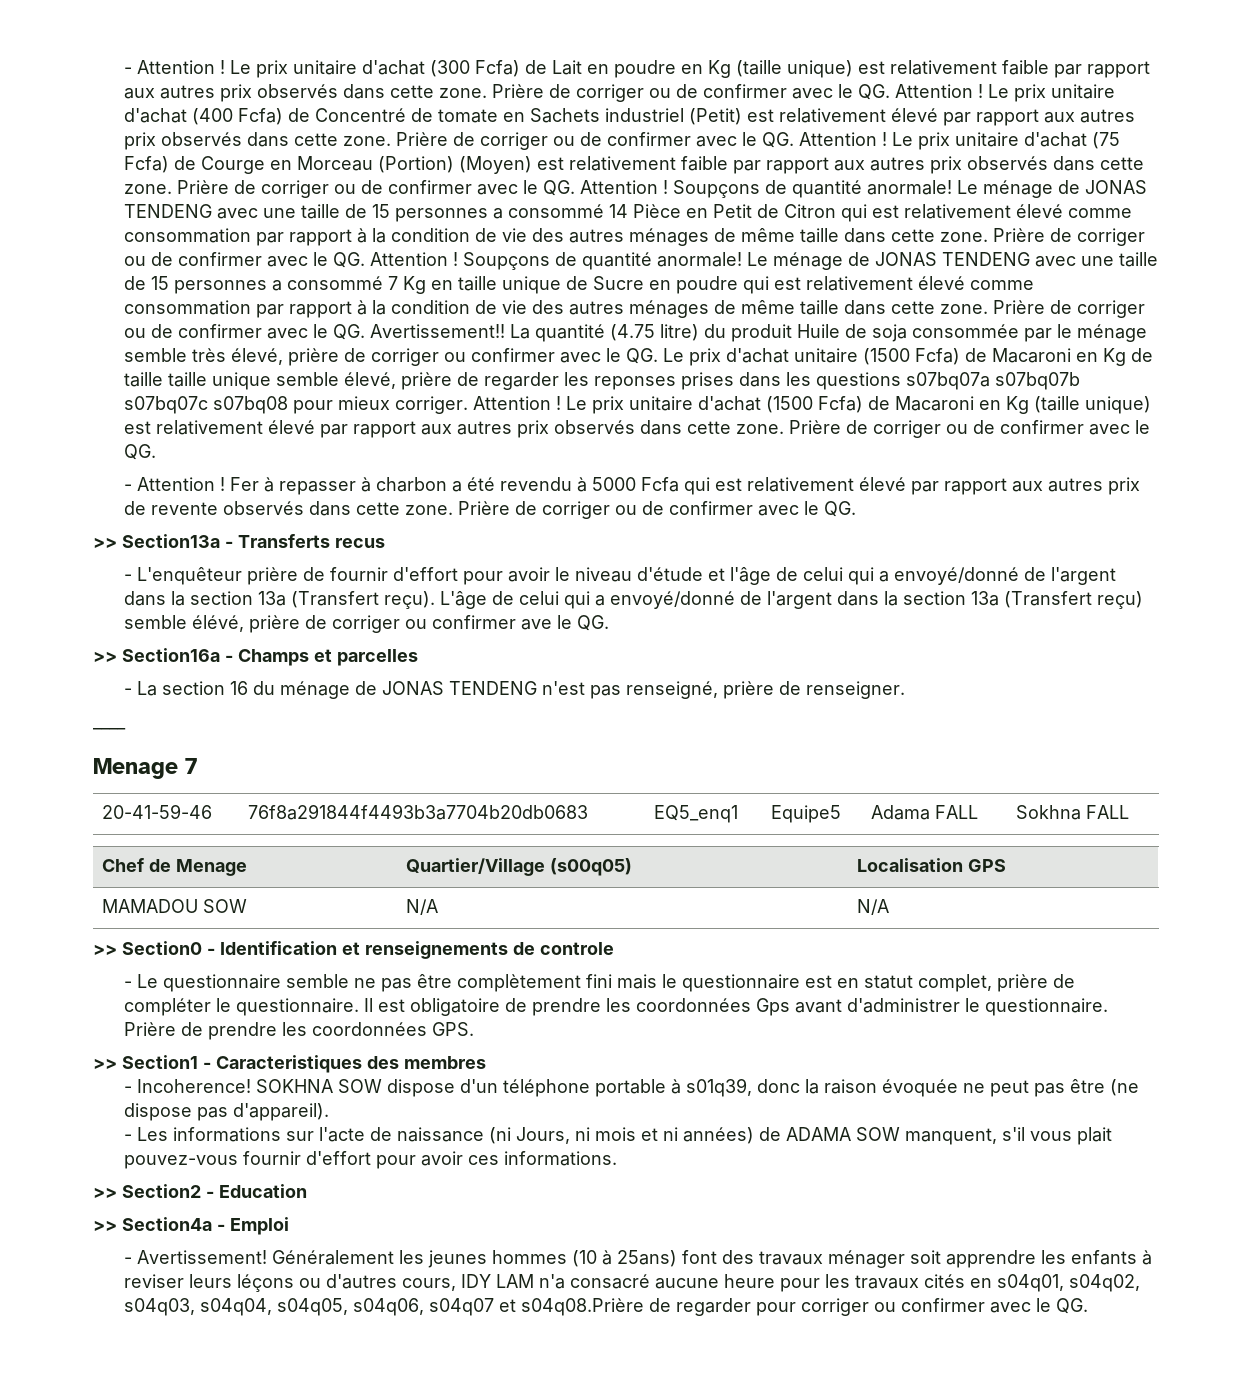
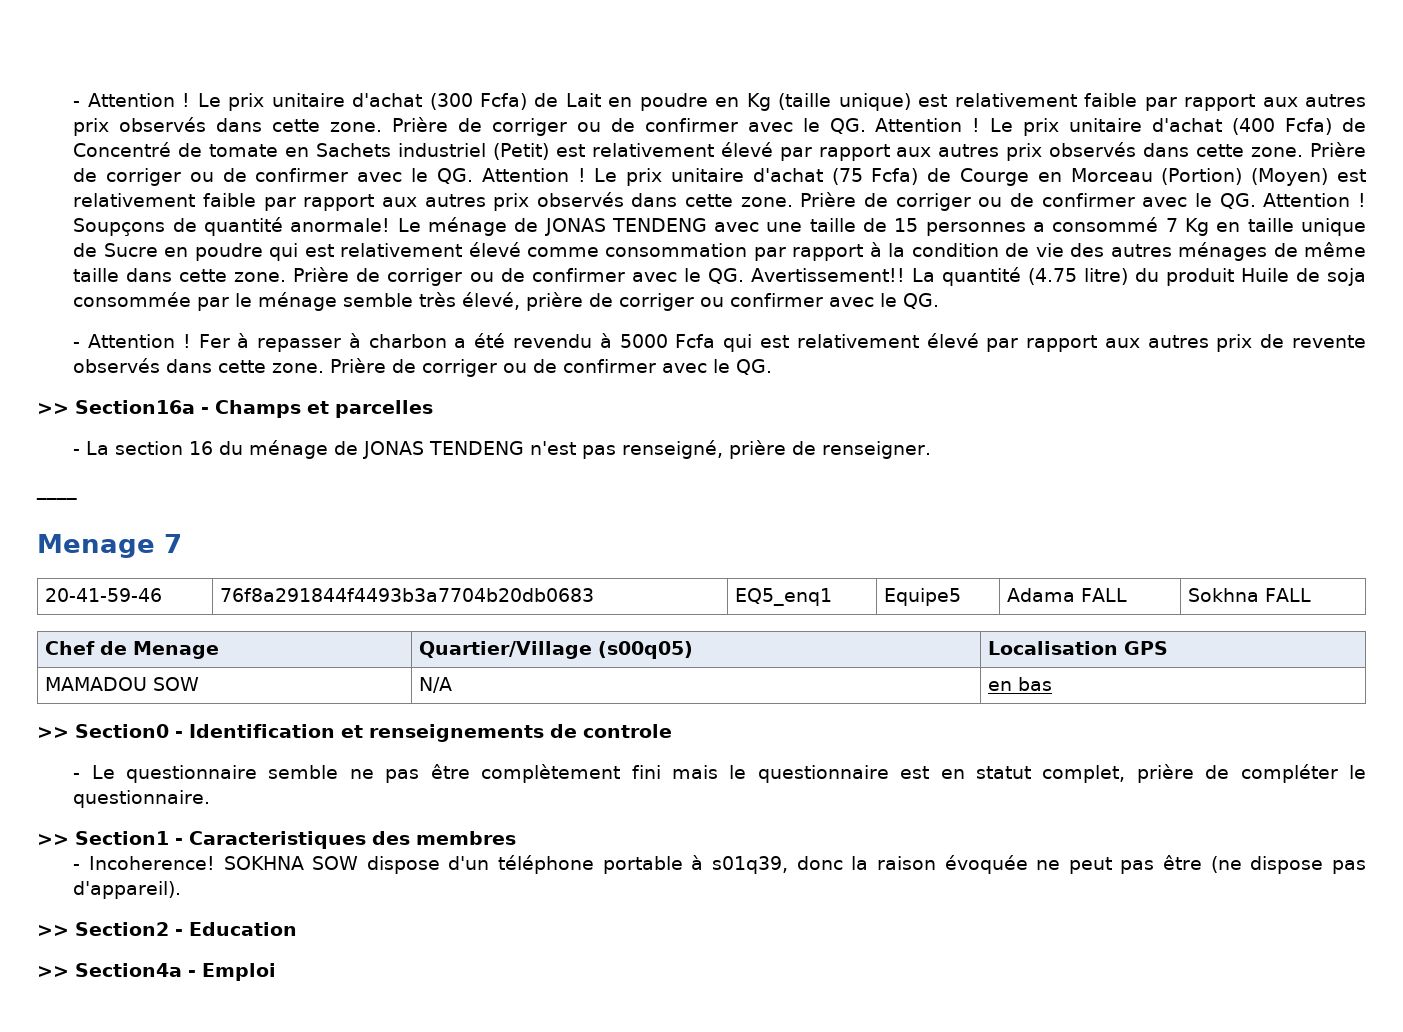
- Le ménage de JONAS TENDENG avec une taille de 15 personnes a consommé 14 Pièce en Petit de Citron qui est relativement élevé comme consommation par rapport à la condition de vie des autres ménages de même taille dans cette zone. Prière de corriger ou de confirmer avec le QG. Attention ! Soupçons de quantité anormale! Le ménage de JONAS TENDENG avec une taille de 15 personnes a consommé 7 Kg en taille unique de Sucre en poudre qui est relativement élevé comme consommation par rapport à la condition de vie des autres ménages de même taille dans cette zone.
+ Le ménage de JONAS TENDENG avec une taille de 15 personnes a consommé 7 Kg en taille unique de Sucre en poudre qui est relativement élevé comme consommation par rapport à la condition de vie des autres ménages de même taille dans cette zone.
- La quantité (4.75 litre) du produit Huile de soja consommée par le ménage semble très élevé, prière de corriger ou confirmer avec le QG. Le prix d'achat unitaire (1500 Fcfa) de Macaroni en Kg de taille taille unique semble élevé, prière de regarder les reponses prises dans les questions s07bq07a s07bq07b s07bq07c s07bq08 pour mieux corriger. Attention ! Le prix unitaire d'achat (1500 Fcfa) de Macaroni en Kg (taille unique) est relativement élevé par rapport aux autres prix observés dans cette zone. Prière de corriger ou de confirmer avec le QG.
+ La quantité (4.75 litre) du produit Huile de soja consommée par le ménage semble très élevé, prière de corriger ou confirmer avec le QG.
- >> Section13a - Transferts recus
- - L'enquêteur prière de fournir d'effort pour avoir le niveau d'étude et l'âge de celui qui a envoyé/donné de l'argent dans la section 13a (Transfert reçu). L'âge de celui qui a envoyé/donné de l'argent dans la section 13a (Transfert reçu) semble élévé, prière de corriger ou confirmer ave le QG.
- MAMADOU SOW | N/A | N/A
+ MAMADOU SOW | N/A | en bas
- Il est obligatoire de prendre les coordonnées Gps avant d'administrer le questionnaire. Prière de prendre les coordonnées GPS.
- - Les informations sur l'acte de naissance (ni Jours, ni mois et ni années) de ADAMA SOW manquent, s'il vous plait pouvez-vous fournir d'effort pour avoir ces informations.
- - Avertissement! Généralement les jeunes hommes (10 à 25ans) font des travaux ménager soit apprendre les enfants à reviser leurs léçons ou d'autres cours, IDY LAM n'a consacré aucune heure pour les travaux cités en s04q01, s04q02, s04q03, s04q04, s04q05, s04q06, s04q07 et s04q08.Prière de regarder pour corriger ou confirmer avec le QG.

